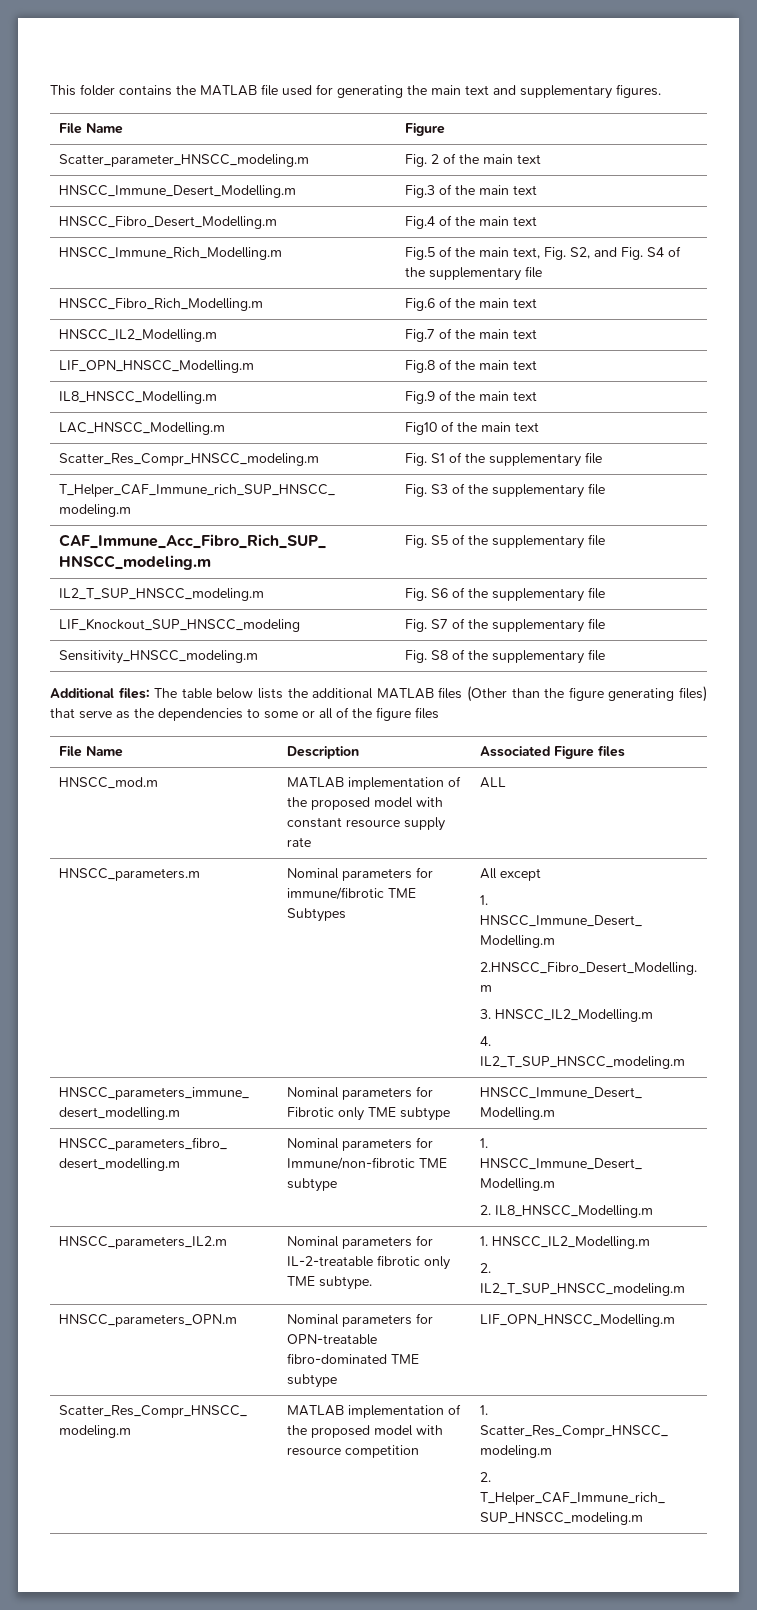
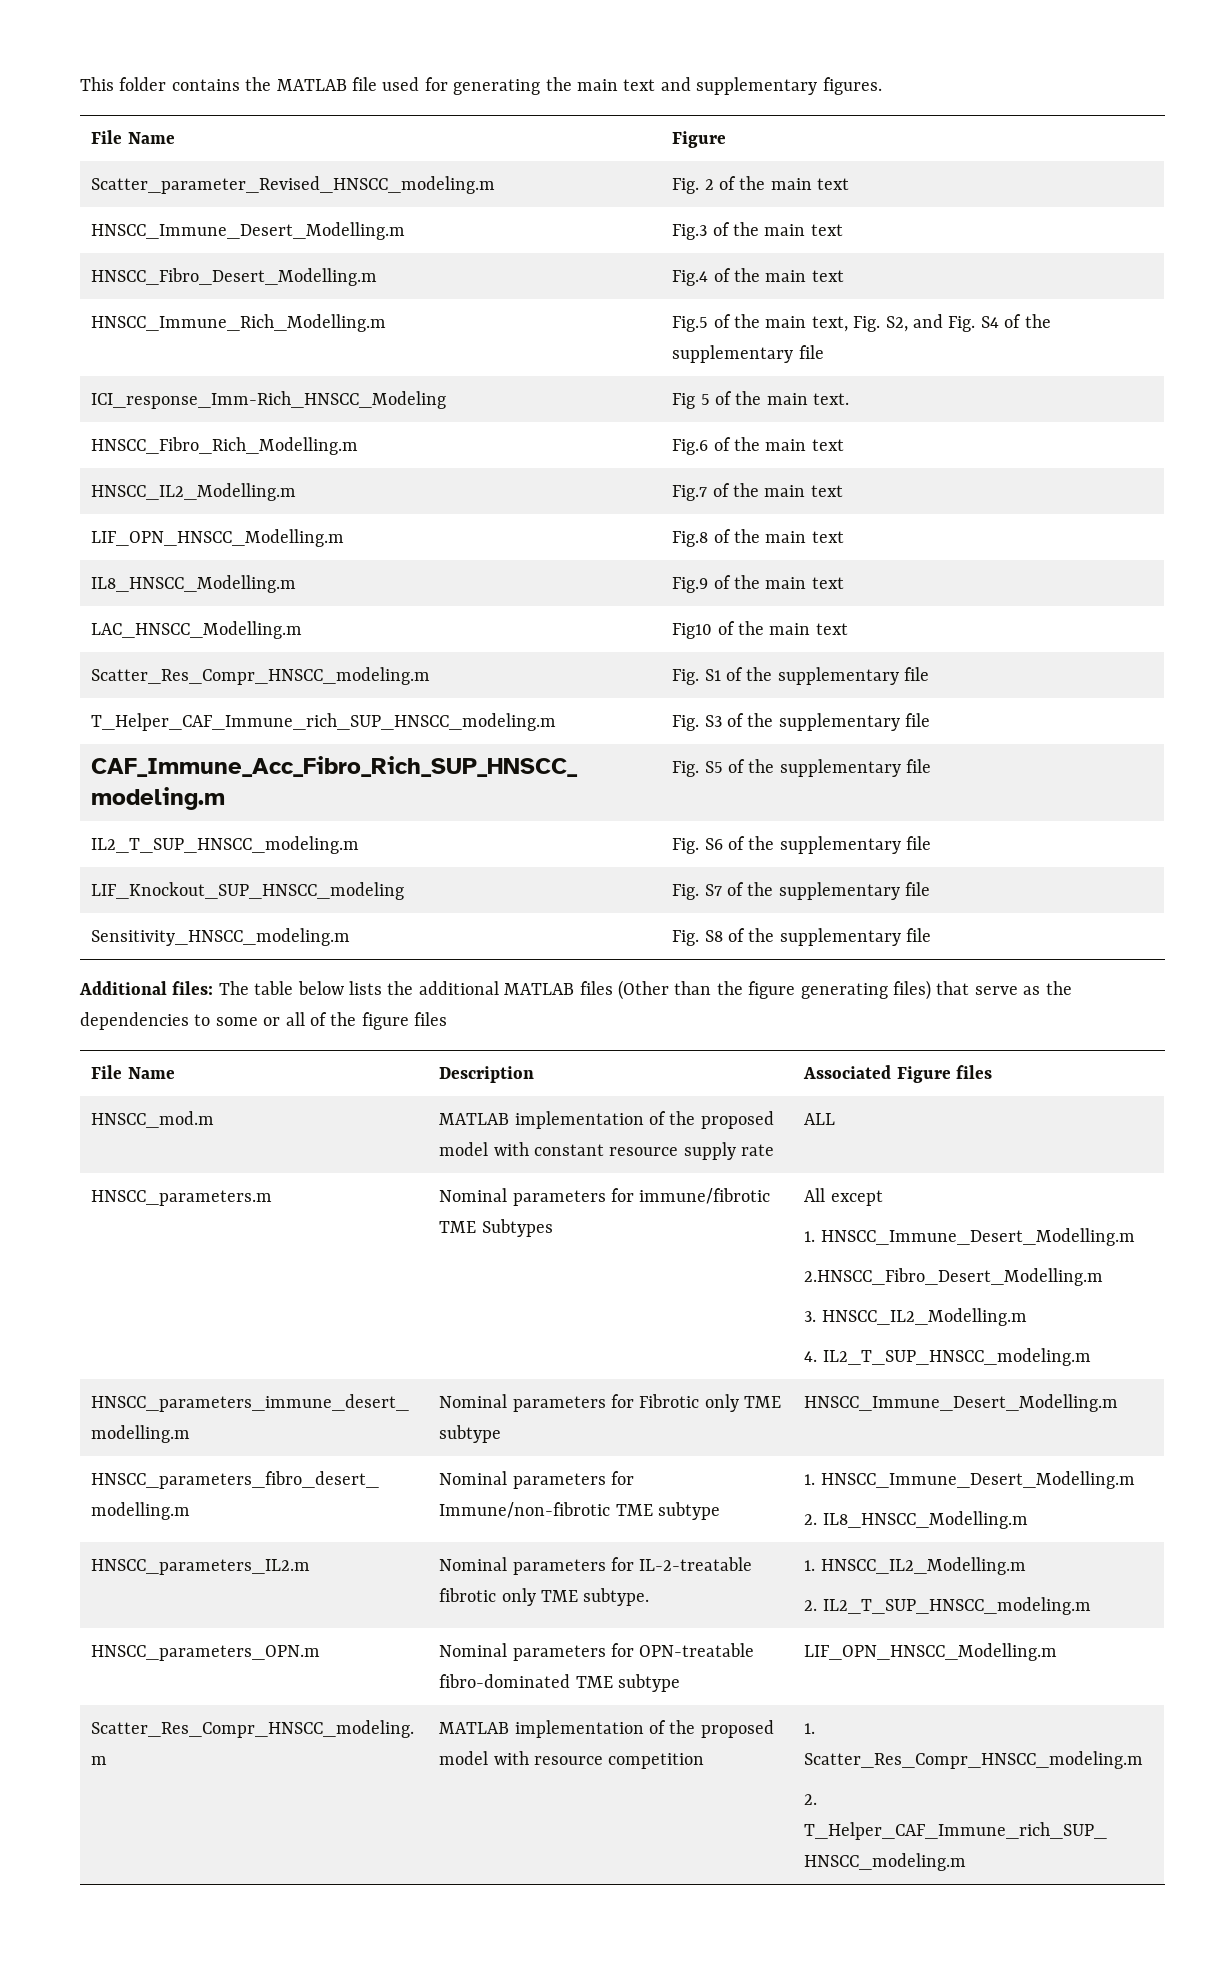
- Scatter_parameter_HNSCC_modeling.m | Fig. 2 of the main text
+ Scatter_parameter_Revised_HNSCC_modeling.m | Fig. 2 of the main text
+ ICI_response_Imm-Rich_HNSCC_Modeling | Fig 5 of the main text.

